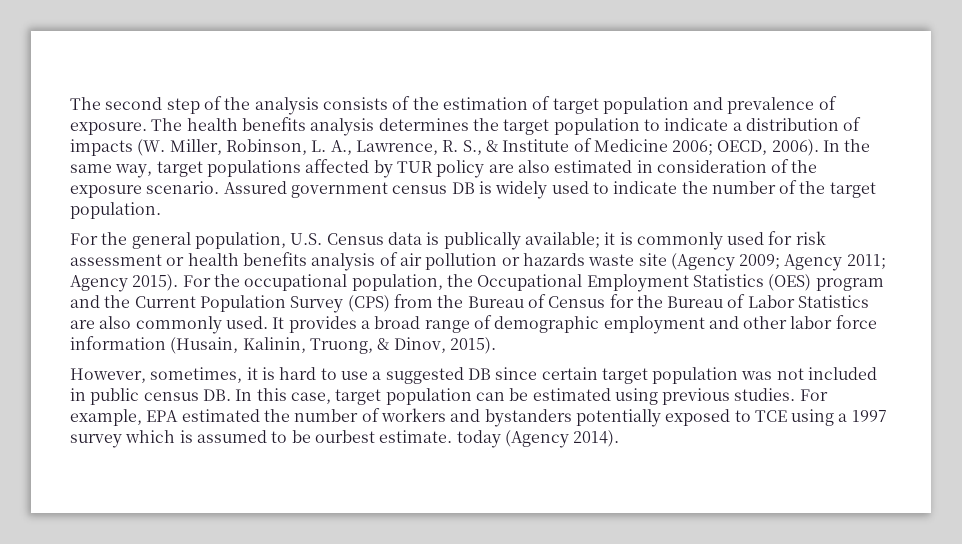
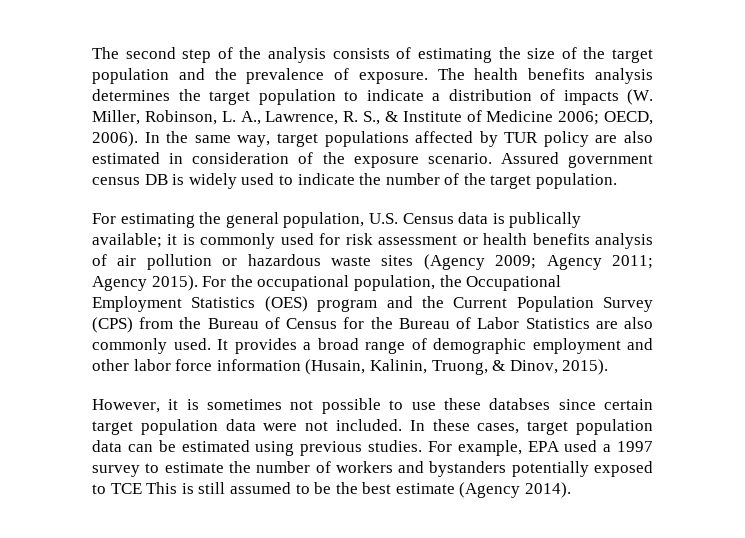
- The second step of the analysis consists of the estimation of target population and prevalence of exposure.
+ The second step of the analysis consists of estimating the size of the target population and the prevalence of exposure.
- For the general population, U.S. Census data is publically available; it is commonly used for risk assessment or health benefits analysis of air pollution or hazards waste site (Agency 2009; Agency 2011; Agency 2015).
+ For estimating the general population, U.S. Census data is publically available; it is commonly used for risk assessment or health benefits analysis of air pollution or hazardous waste sites (Agency 2009; Agency 2011; Agency 2015).
- However, sometimes, it is hard to use a suggested DB since certain target population was not included in public census DB. In this case, target population can be estimated using previous studies.
+ However, it is sometimes not possible to use these databses since certain target population data were not included. In these cases, target population data can be estimated using previous studies.
- For example, EPA estimated the number of workers and bystanders potentially exposed to TCE using a 1997 survey which is assumed to be ourbest estimate. today (Agency 2014).
+ For example, EPA used a 1997 survey to estimate the number of workers and bystanders potentially exposed to TCE This is still assumed to be the best estimate (Agency 2014).

